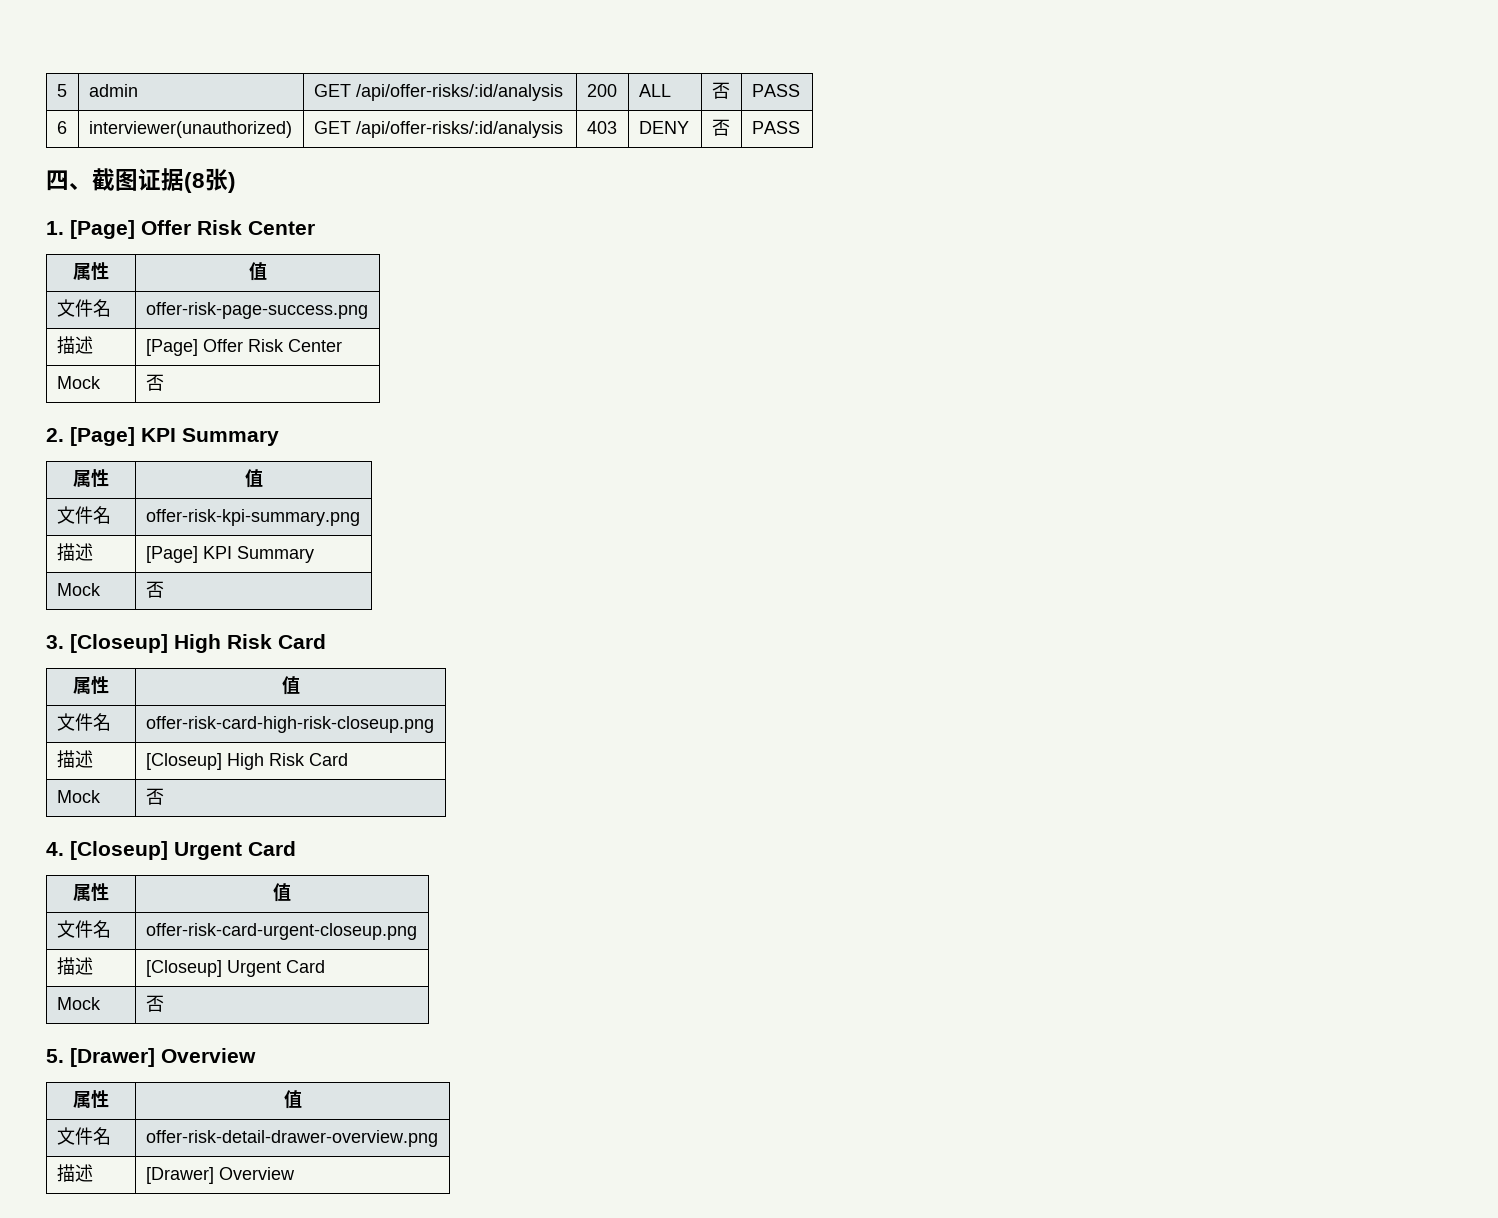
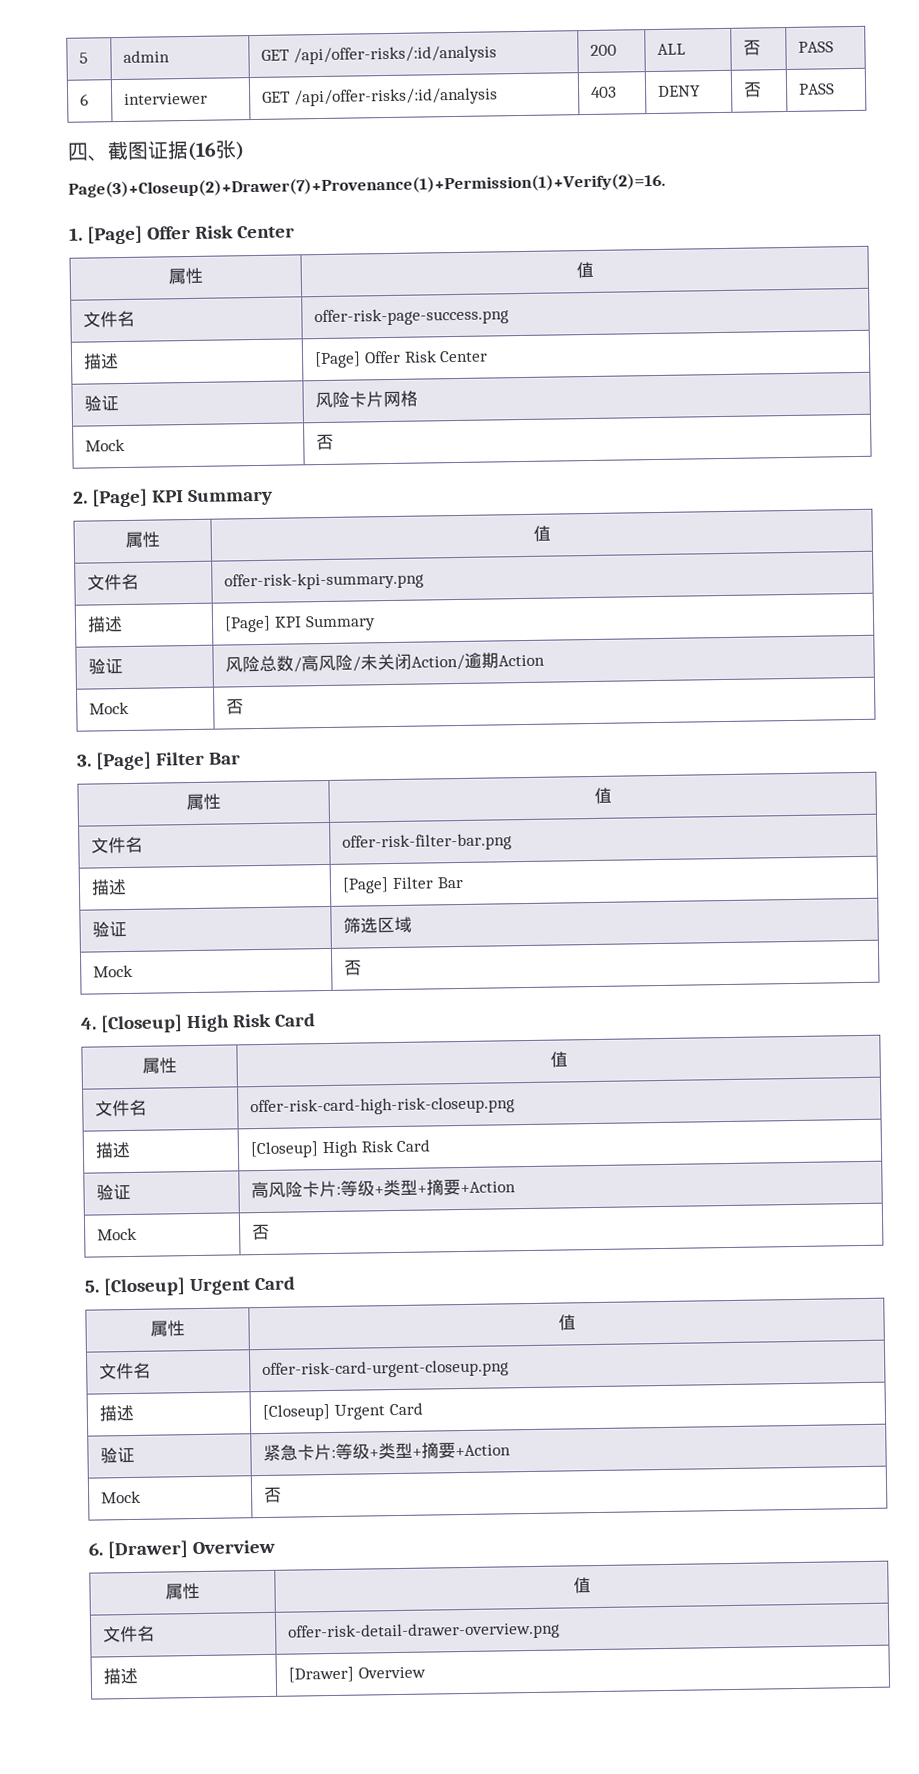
- 6 | interviewer(unauthorized) | GET /api/offer-risks/:id/analysis | 403 | DENY | 否 | PASS
+ 6 | interviewer | GET /api/offer-risks/:id/analysis | 403 | DENY | 否 | PASS
- 四、截图证据(8张)
+ 四、截图证据(16张)
+ Page(3)+Closeup(2)+Drawer(7)+Provenance(1)+Permission(1)+Verify(2)=16.
+ 验证 | 风险卡片网格
  描述 | [Page] KPI Summary
+ 验证 | 风险总数/高风险/未关闭Action/逾期Action
  Mock | 否
- 3. [Closeup] High Risk Card
+ 3. [Page] Filter Bar
+ 属性 | 值
+ 文件名 | offer-risk-filter-bar.png
+ 描述 | [Page] Filter Bar
+ 验证 | 筛选区域
+ Mock | 否
+ 4. [Closeup] High Risk Card
  描述 | [Closeup] High Risk Card
+ 验证 | 高风险卡片:等级+类型+摘要+Action
  Mock | 否
- 4. [Closeup] Urgent Card
+ 5. [Closeup] Urgent Card
  描述 | [Closeup] Urgent Card
+ 验证 | 紧急卡片:等级+类型+摘要+Action
  Mock | 否
- 5. [Drawer] Overview
+ 6. [Drawer] Overview

